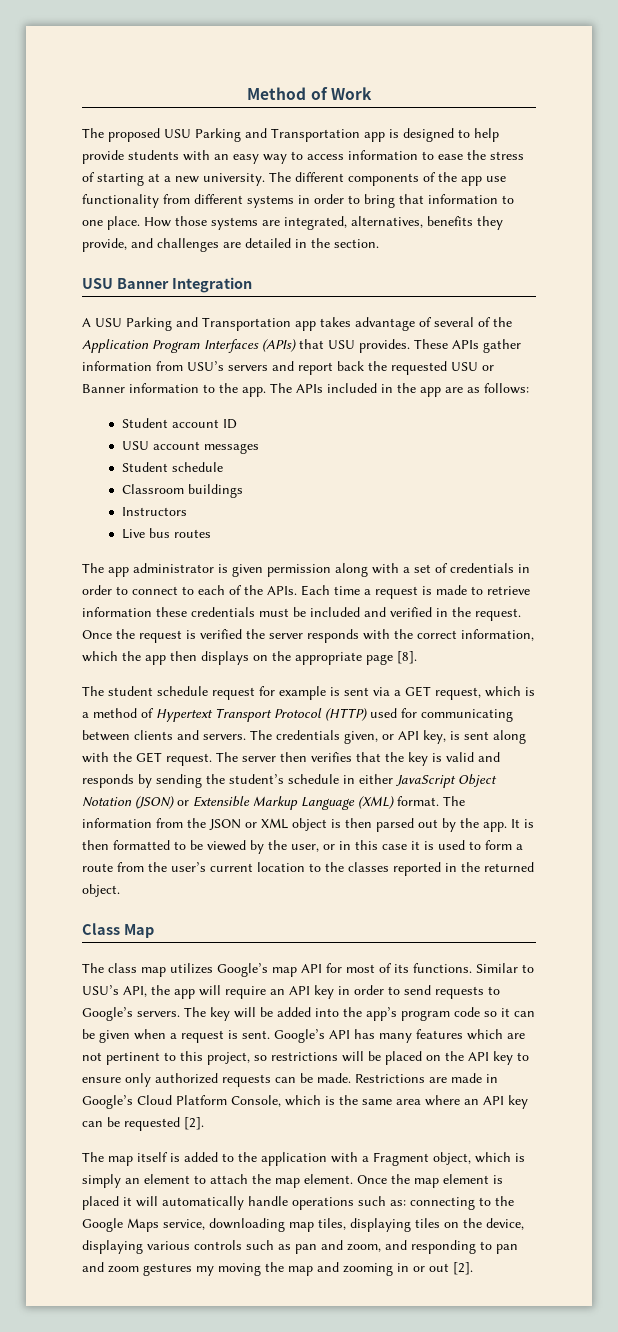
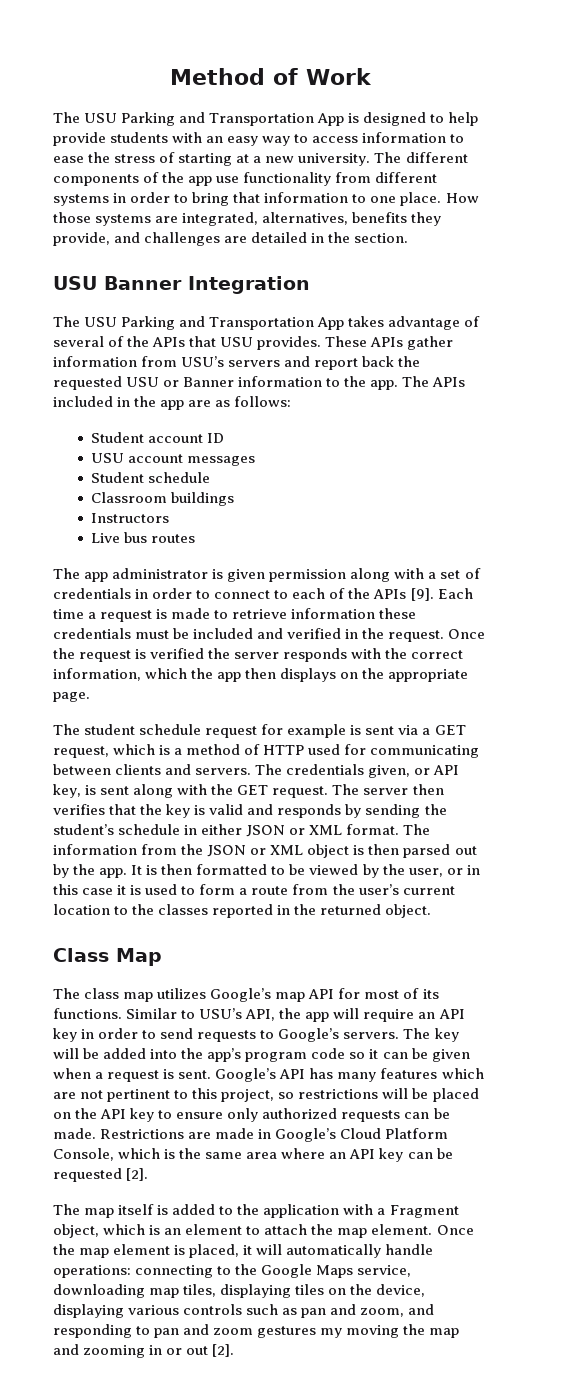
- The proposed USU Parking and Transportation app is designed to help provide students with an easy way to access information to ease the stress of starting at a new university.
+ The USU Parking and Transportation App is designed to help provide students with an easy way to access information to ease the stress of starting at a new university.
- A USU Parking and Transportation app takes advantage of several of the Application Program Interfaces (APIs) that USU provides.
+ The USU Parking and Transportation App takes advantage of several of the APIs that USU provides.
- The app administrator is given permission along with a set of credentials in order to connect to each of the APIs.
+ The app administrator is given permission along with a set of credentials in order to connect to each of the APIs [9].
- Once the request is verified the server responds with the correct information, which the app then displays on the appropriate page [8].
+ Once the request is verified the server responds with the correct information, which the app then displays on the appropriate page.
- The student schedule request for example is sent via a GET request, which is a method of Hypertext Transport Protocol (HTTP) used for communicating between clients and servers.
+ The student schedule request for example is sent via a GET request, which is a method of HTTP used for communicating between clients and servers.
- The server then verifies that the key is valid and responds by sending the student’s schedule in either JavaScript Object Notation (JSON) or Extensible Markup Language (XML) format.
+ The server then verifies that the key is valid and responds by sending the student’s schedule in either JSON or XML format.
- The map itself is added to the application with a Fragment object, which is simply an element to attach the map element.
+ The map itself is added to the application with a Fragment object, which is an element to attach the map element.
- Once the map element is placed it will automatically handle operations such as: connecting to the Google Maps service, downloading map tiles, displaying tiles on the device, displaying various controls such as pan and zoom, and responding to pan and zoom gestures my moving the map and zooming in or out [2].
+ Once the map element is placed, it will automatically handle operations: connecting to the Google Maps service, downloading map tiles, displaying tiles on the device, displaying various controls such as pan and zoom, and responding to pan and zoom gestures my moving the map and zooming in or out [2].

